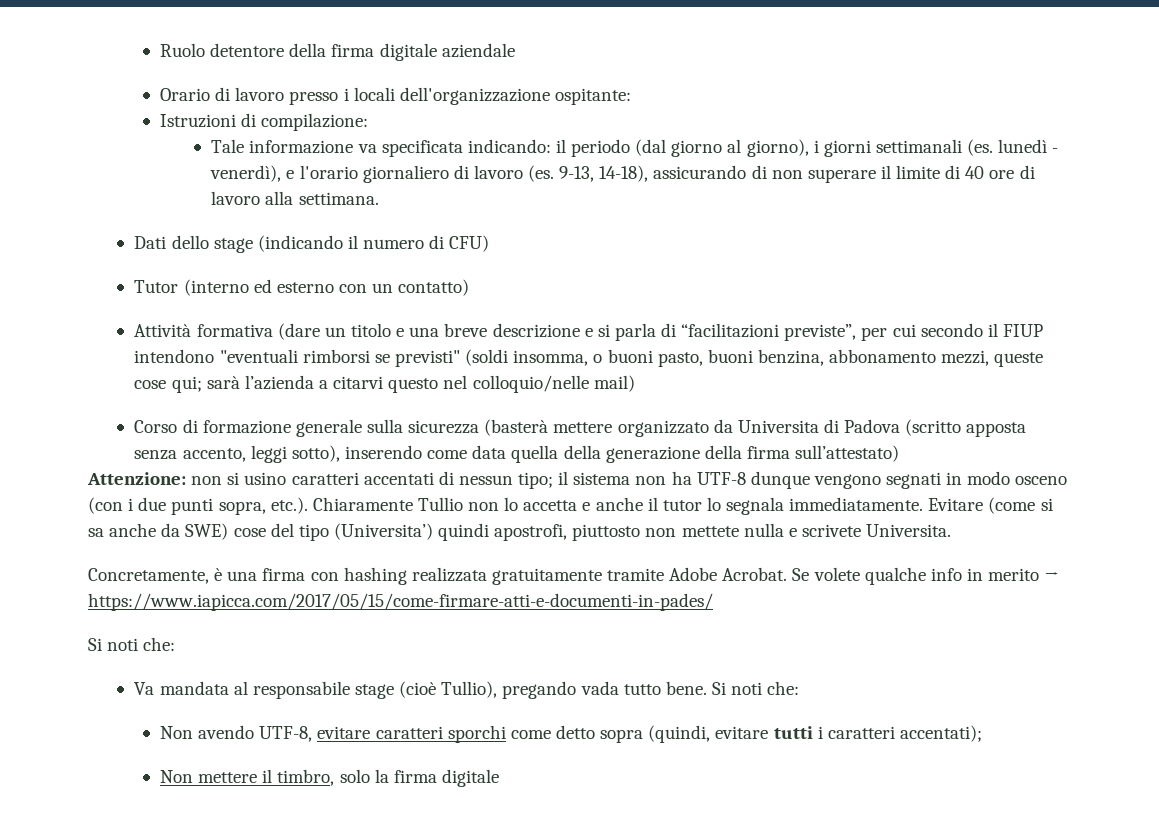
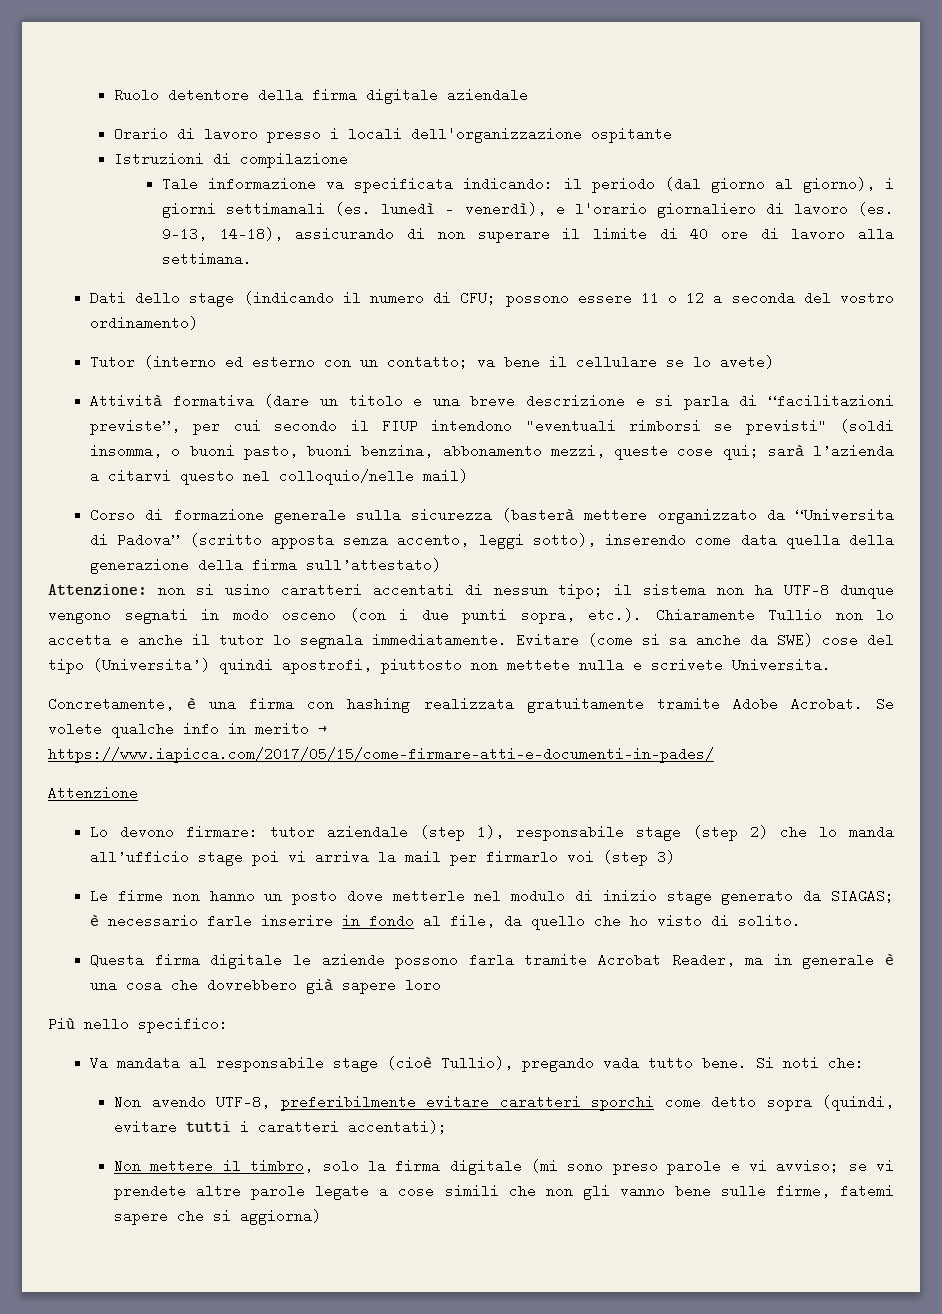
- Orario di lavoro presso i locali dell'organizzazione ospitante:
+ Orario di lavoro presso i locali dell'organizzazione ospitante
- Istruzioni di compilazione:
+ Istruzioni di compilazione
- Dati dello stage (indicando il numero di CFU)
+ Dati dello stage (indicando il numero di CFU; possono essere 11 o 12 a seconda del vostro ordinamento)
- Tutor (interno ed esterno con un contatto)
+ Tutor (interno ed esterno con un contatto; va bene il cellulare se lo avete)
- Corso di formazione generale sulla sicurezza (basterà mettere organizzato da Universita di Padova (scritto apposta senza accento, leggi sotto), inserendo come data quella della generazione della firma sull’attestato)
+ Corso di formazione generale sulla sicurezza (basterà mettere organizzato da “Universita di Padova” (scritto apposta senza accento, leggi sotto), inserendo come data quella della generazione della firma sull’attestato)
  Se volete qualche info in merito → https://www.iapicca.com/2017/05/15/come-firmare-atti-e-documenti-in-pades/
- Si noti che:
+ Attenzione
+ Lo devono firmare: tutor aziendale (step 1), responsabile stage (step 2) che lo manda all’ufficio stage poi vi arriva la mail per firmarlo voi (step 3)
+ Le firme non hanno un posto dove metterle nel modulo di inizio stage generato da SIAGAS; è necessario farle inserire in fondo al file, da quello che ho visto di solito.
+ Questa firma digitale le aziende possono farla tramite Acrobat Reader, ma in generale è una cosa che dovrebbero già sapere loro
+ Più nello specifico:
- Non avendo UTF-8, evitare caratteri sporchi come detto sopra (quindi, evitare tutti i caratteri accentati);
+ Non avendo UTF-8, preferibilmente evitare caratteri sporchi come detto sopra (quindi, evitare tutti i caratteri accentati);
- Non mettere il timbro, solo la firma digitale
+ Non mettere il timbro, solo la firma digitale (mi sono preso parole e vi avviso; se vi prendete altre parole legate a cose simili che non gli vanno bene sulle firme, fatemi sapere che si aggiorna)

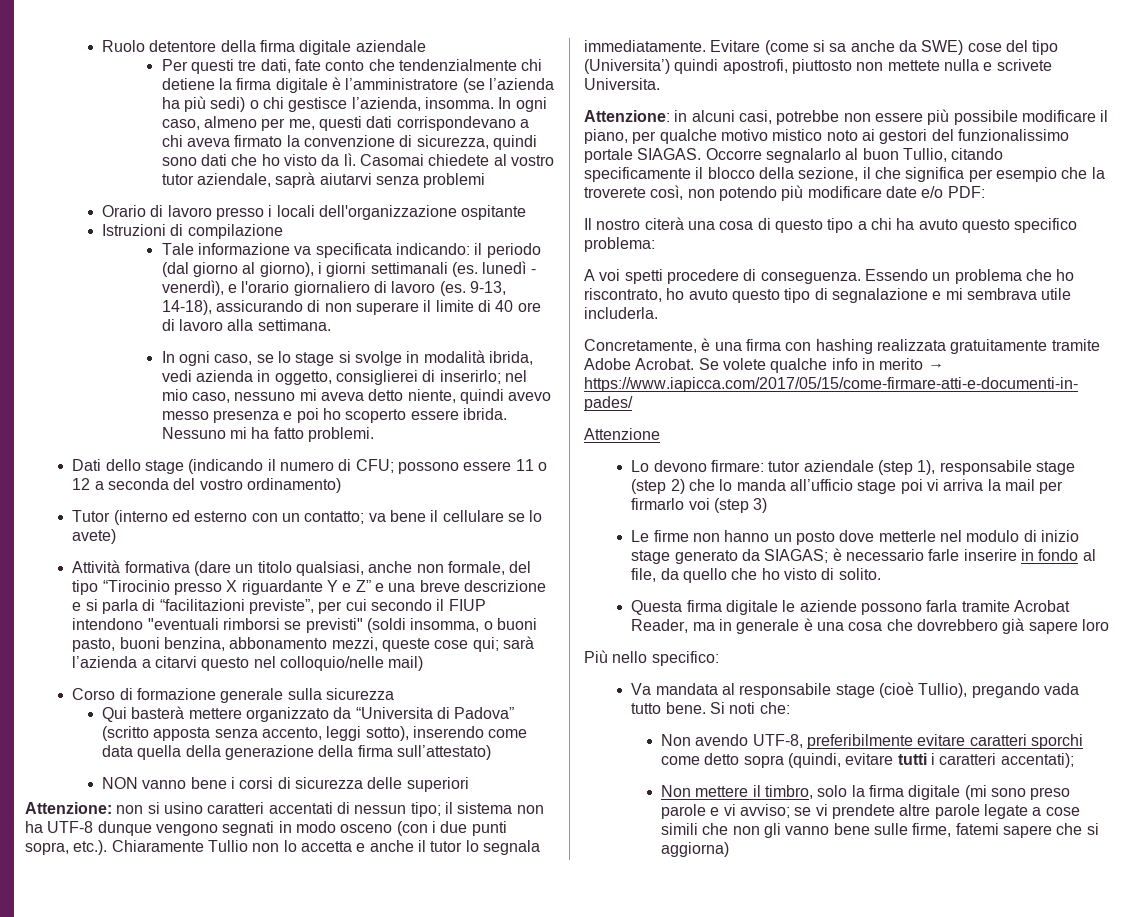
+ Per questi tre dati, fate conto che tendenzialmente chi detiene la firma digitale è l’amministratore (se l’azienda ha più sedi) o chi gestisce l’azienda, insomma. In ogni caso, almeno per me, questi dati corrispondevano a chi aveva firmato la convenzione di sicurezza, quindi sono dati che ho visto da lì. Casomai chiedete al vostro tutor aziendale, saprà aiutarvi senza problemi
+ In ogni caso, se lo stage si svolge in modalità ibrida, vedi azienda in oggetto, consiglierei di inserirlo; nel mio caso, nessuno mi aveva detto niente, quindi avevo messo presenza e poi ho scoperto essere ibrida. Nessuno mi ha fatto problemi.
- Attività formativa (dare un titolo e una breve descrizione e si parla di “facilitazioni previste”, per cui secondo il FIUP intendono "eventuali rimborsi se previsti" (soldi insomma, o buoni pasto, buoni benzina, abbonamento mezzi, queste cose qui; sarà l’azienda a citarvi questo nel colloquio/nelle mail)
+ Attività formativa (dare un titolo qualsiasi, anche non formale, del tipo “Tirocinio presso X riguardante Y e Z” e una breve descrizione e si parla di “facilitazioni previste”, per cui secondo il FIUP intendono "eventuali rimborsi se previsti" (soldi insomma, o buoni pasto, buoni benzina, abbonamento mezzi, queste cose qui; sarà l’azienda a citarvi questo nel colloquio/nelle mail)
- Corso di formazione generale sulla sicurezza (basterà mettere organizzato da “Universita di Padova” (scritto apposta senza accento, leggi sotto), inserendo come data quella della generazione della firma sull’attestato)
+ Corso di formazione generale sulla sicurezza
+ Qui basterà mettere organizzato da “Universita di Padova” (scritto apposta senza accento, leggi sotto), inserendo come data quella della generazione della firma sull’attestato)
+ NON vanno bene i corsi di sicurezza delle superiori
+ Attenzione: in alcuni casi, potrebbe non essere più possibile modificare il piano, per qualche motivo mistico noto ai gestori del funzionalissimo portale SIAGAS. Occorre segnalarlo al buon Tullio, citando specificamente il blocco della sezione, il che significa per esempio che la troverete così, non potendo più modificare date e/o PDF:
+ Il nostro citerà una cosa di questo tipo a chi ha avuto questo specifico problema:
+ A voi spetti procedere di conseguenza. Essendo un problema che ho riscontrato, ho avuto questo tipo di segnalazione e mi sembrava utile includerla.

